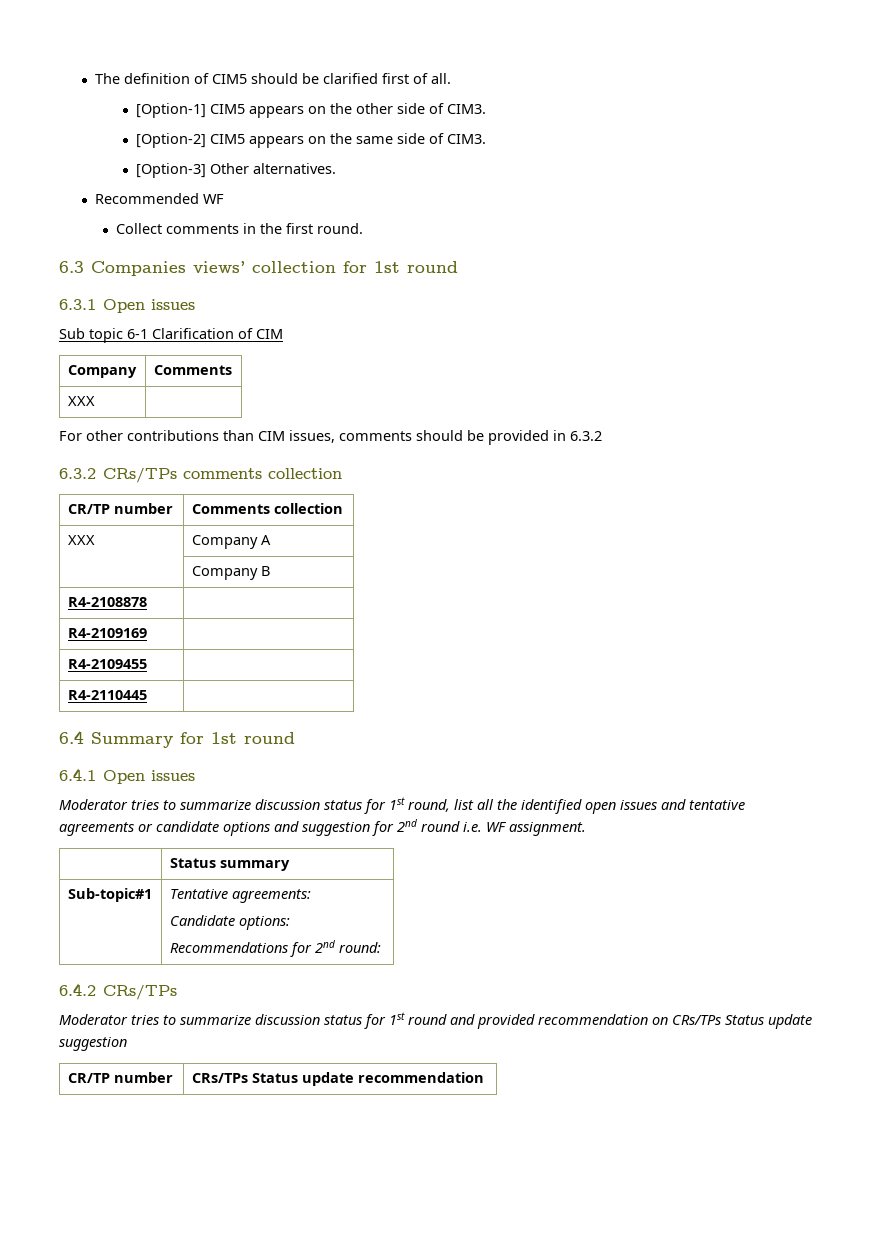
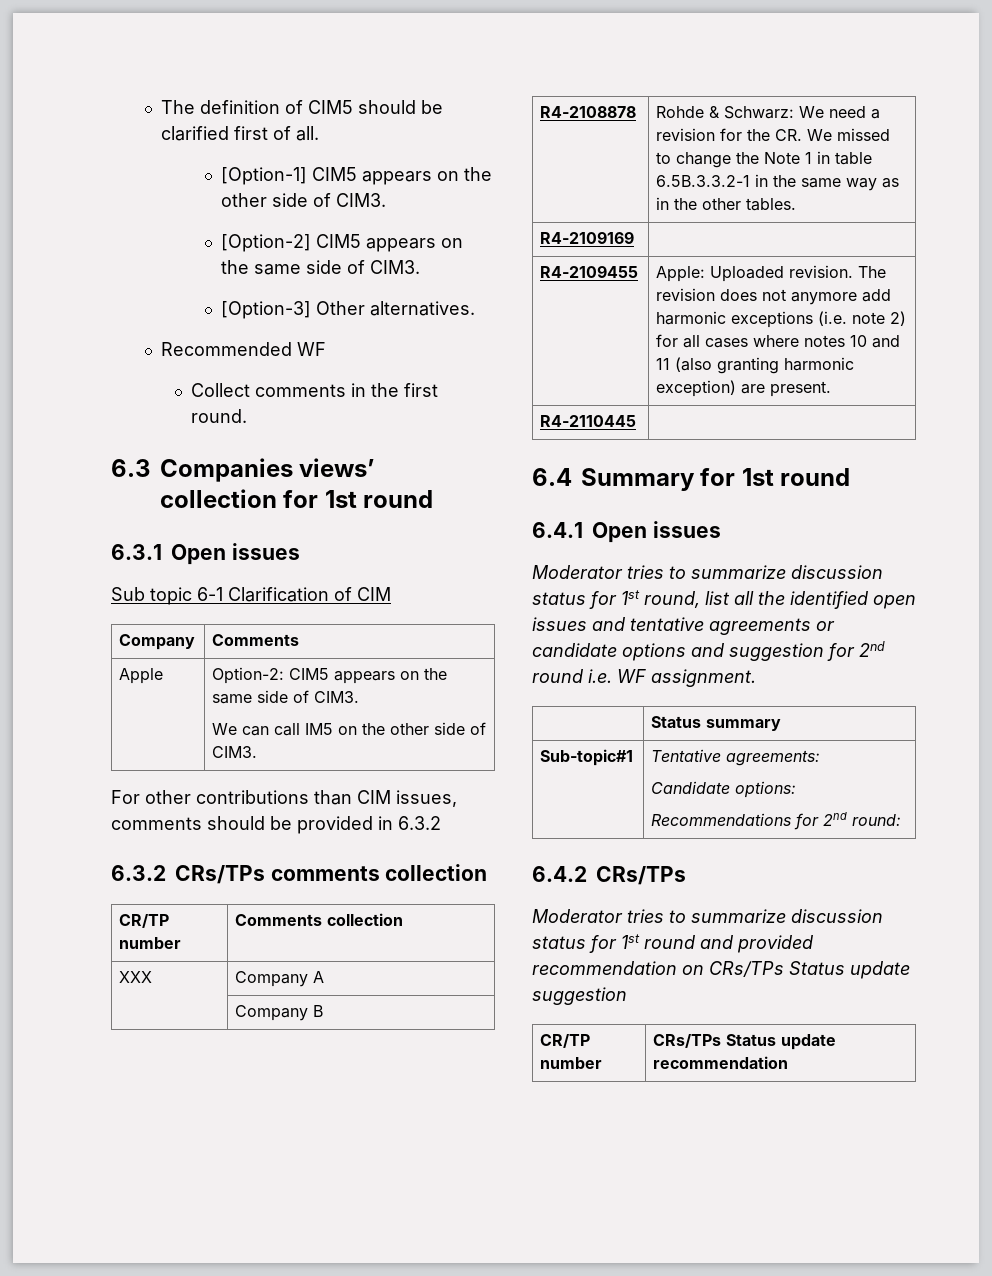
  Company | Comments
- XXX |
+ Apple | Option-2: CIM5 appears on the same side of CIM3.
+ We can call IM5 on the other side of CIM3.
- R4-2108878 |
+ R4-2108878 | Rohde & Schwarz: We need a revision for the CR. We missed to change the Note 1 in table 6.5B.3.3.2-1 in the same way as in the other tables.
  R4-2109169 |
- R4-2109455 |
+ R4-2109455 | Apple: Uploaded revision. The revision does not anymore add harmonic exceptions (i.e. note 2) for all cases where notes 10 and 11 (also granting harmonic exception) are present.

